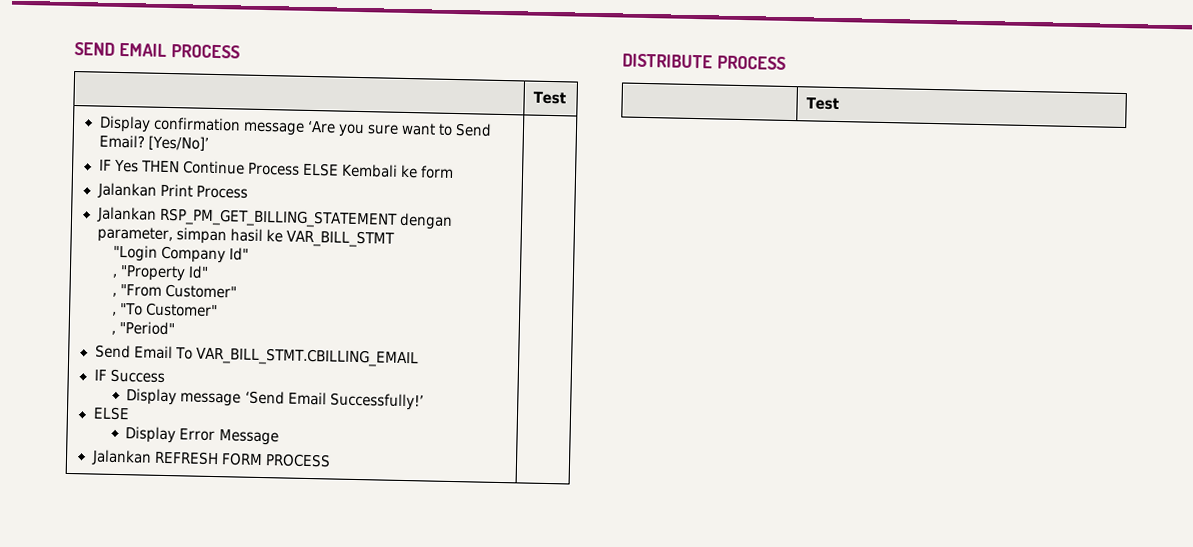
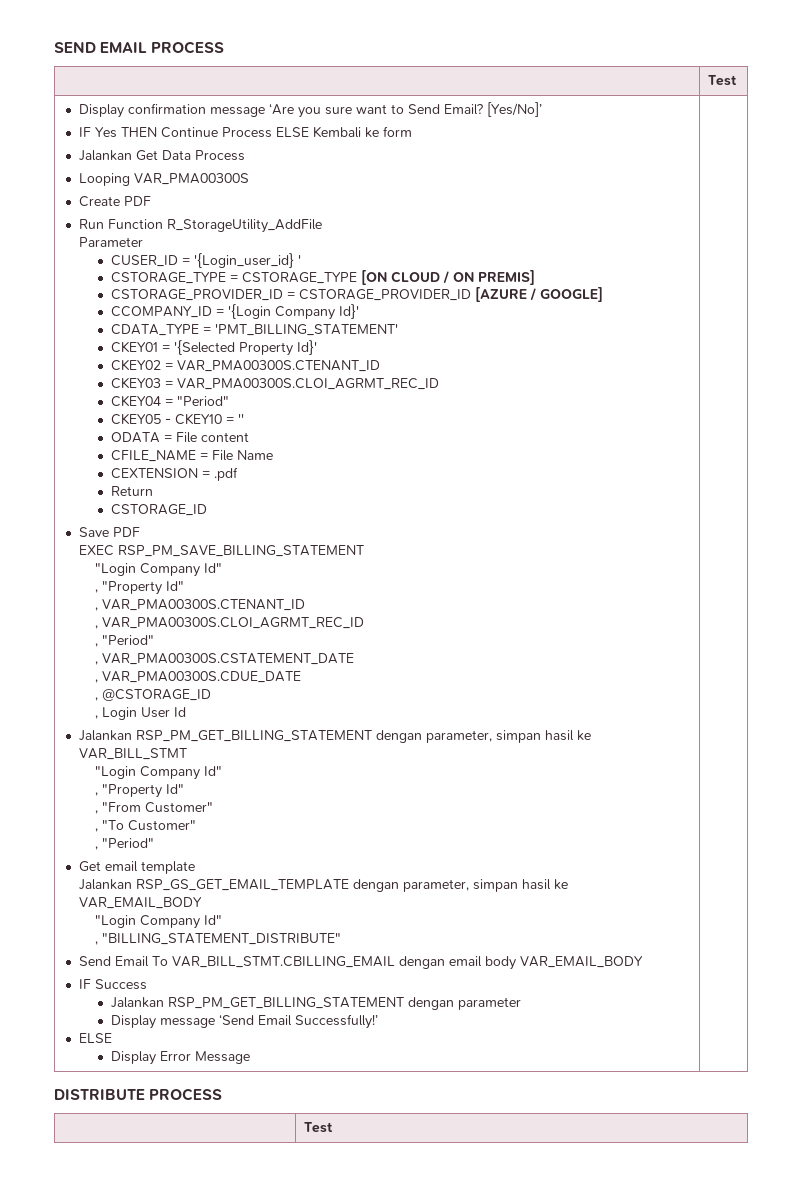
- Jalankan Print Process
+ Jalankan Get Data Process
+ Looping VAR_PMA00300S
+ Create PDF
+ Run Function R_StorageUtility_AddFile
+ Parameter
+ CUSER_ID = '{Login_user_id} '
+ CSTORAGE_TYPE = CSTORAGE_TYPE [ON CLOUD / ON PREMIS]
+ CSTORAGE_PROVIDER_ID = CSTORAGE_PROVIDER_ID [AZURE / GOOGLE]
+ CCOMPANY_ID = '{Login Company Id}'
+ CDATA_TYPE = 'PMT_BILLING_STATEMENT'
+ CKEY01 = '{Selected Property Id}'
+ CKEY02 = VAR_PMA00300S.CTENANT_ID
+ CKEY03 = VAR_PMA00300S.CLOI_AGRMT_REC_ID
+ CKEY04 = "Period"
+ CKEY05 - CKEY10 = ''
+ ODATA = File content
+ CFILE_NAME = File Name
+ CEXTENSION = .pdf
+ Return
+ CSTORAGE_ID
+ Save PDF
+ EXEC RSP_PM_SAVE_BILLING_STATEMENT
+ "Login Company Id"
+ , "Property Id"
+ , VAR_PMA00300S.CTENANT_ID
+ , VAR_PMA00300S.CLOI_AGRMT_REC_ID
+ , "Period"
+ , VAR_PMA00300S.CSTATEMENT_DATE
+ , VAR_PMA00300S.CDUE_DATE
+ , @CSTORAGE_ID
+ , Login User Id
- Send Email To VAR_BILL_STMT.CBILLING_EMAIL
+ Get email template
+ Jalankan RSP_GS_GET_EMAIL_TEMPLATE dengan parameter, simpan hasil ke VAR_EMAIL_BODY
+ "Login Company Id"
+ , "BILLING_STATEMENT_DISTRIBUTE"
+ Send Email To VAR_BILL_STMT.CBILLING_EMAIL dengan email body VAR_EMAIL_BODY
  IF Success
+ Jalankan RSP_PM_GET_BILLING_STATEMENT dengan parameter
- Jalankan REFRESH FORM PROCESS

